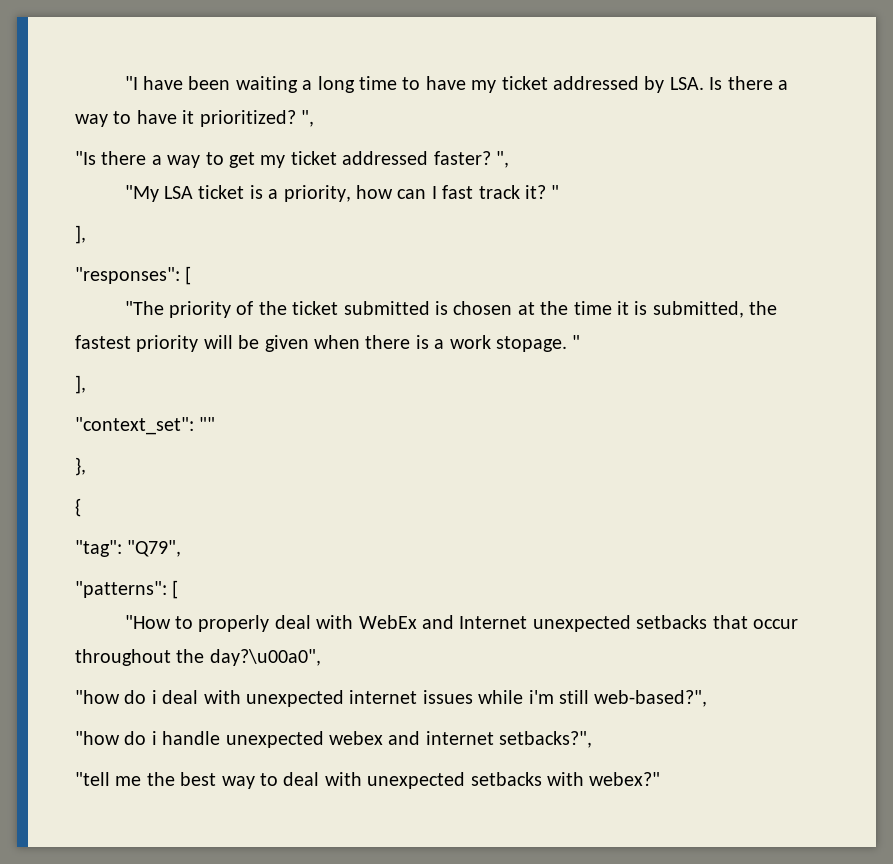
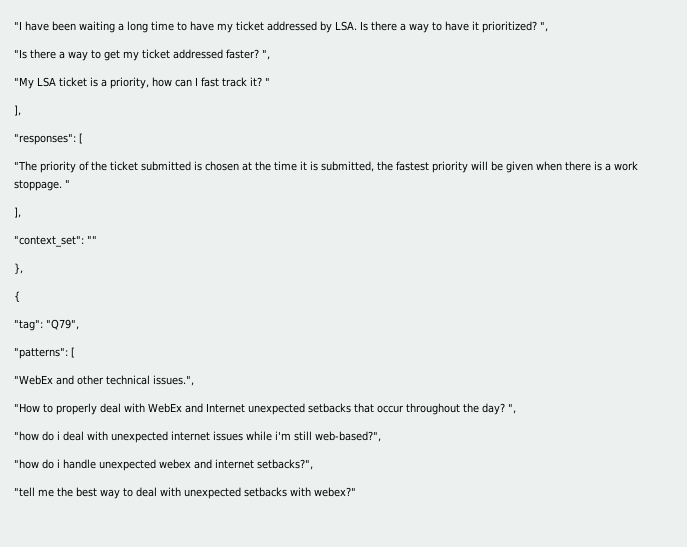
- "The priority of the ticket submitted is chosen at the time it is submitted, the fastest priority will be given when there is a work stopage.
+ "The priority of the ticket submitted is chosen at the time it is submitted, the fastest priority will be given when there is a work stoppage.
+ "WebEx and other technical issues.",
- "How to properly deal with WebEx and Internet unexpected setbacks that occur throughout the day?\u00a0",
+ "How to properly deal with WebEx and Internet unexpected setbacks that occur throughout the day? ",

